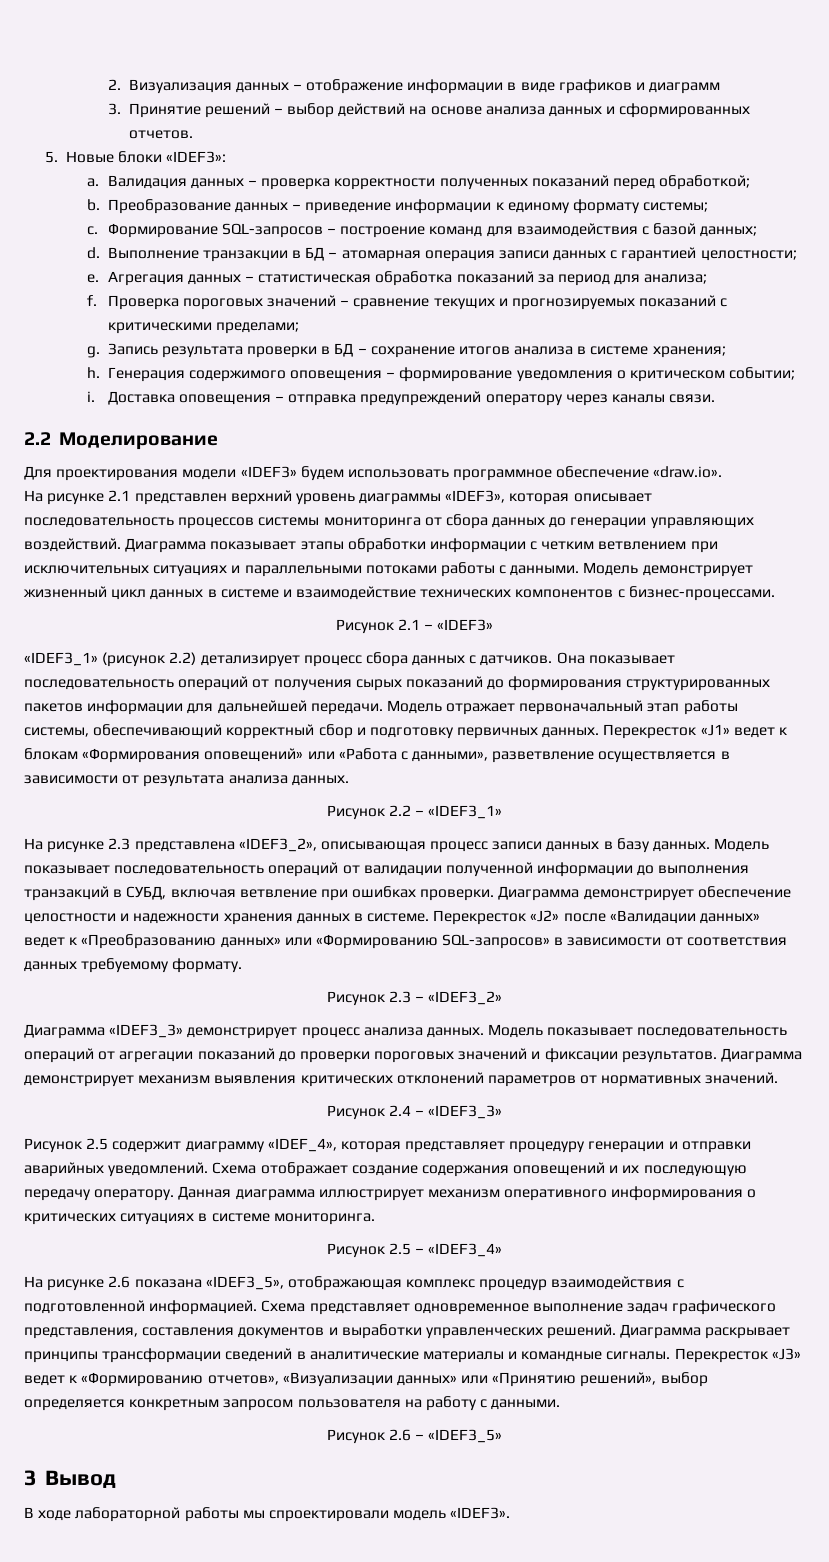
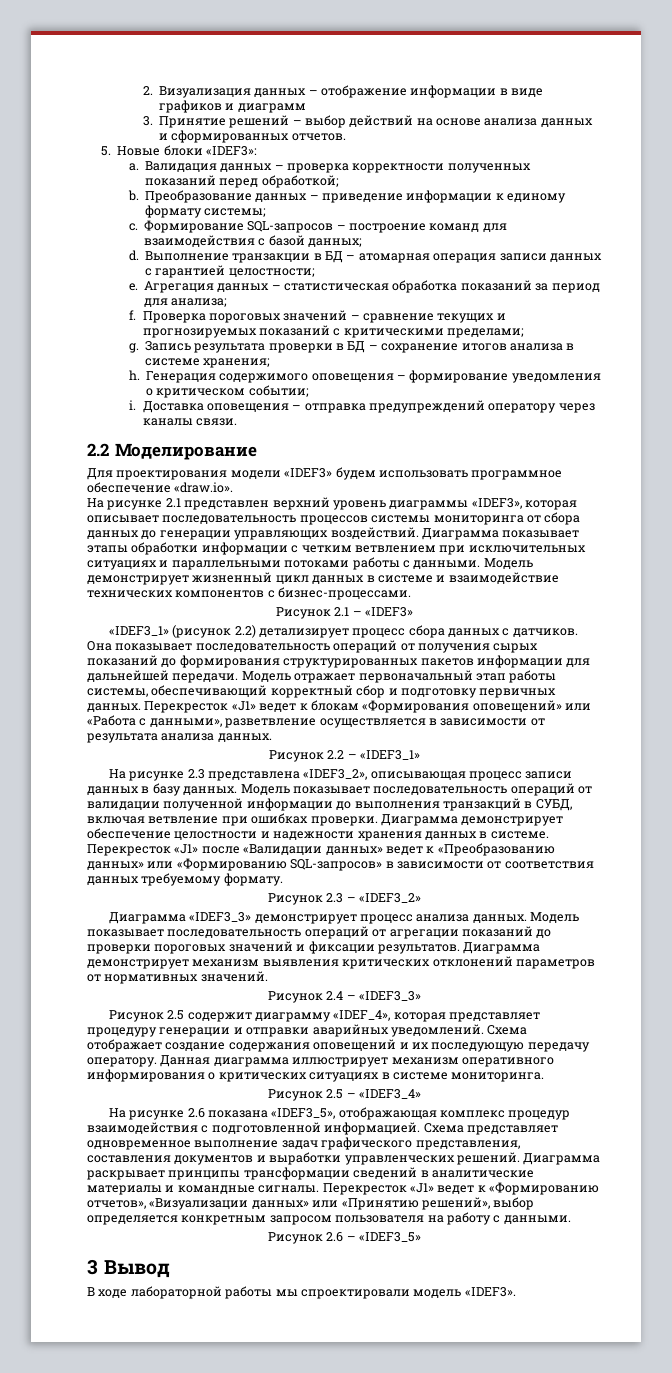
- Перекресток «J2» после «Валидации данных» ведет к «Преобразованию данных» или «Формированию SQL-запросов» в зависимости от соответствия данных требуемому формату.
+ Перекресток «J1» после «Валидации данных» ведет к «Преобразованию данных» или «Формированию SQL-запросов» в зависимости от соответствия данных требуемому формату.
- Перекресток «J3» ведет к «Формированию отчетов», «Визуализации данных» или «Принятию решений», выбор определяется конкретным запросом пользователя на работу с данными.
+ Перекресток «J1» ведет к «Формированию отчетов», «Визуализации данных» или «Принятию решений», выбор определяется конкретным запросом пользователя на работу с данными.

